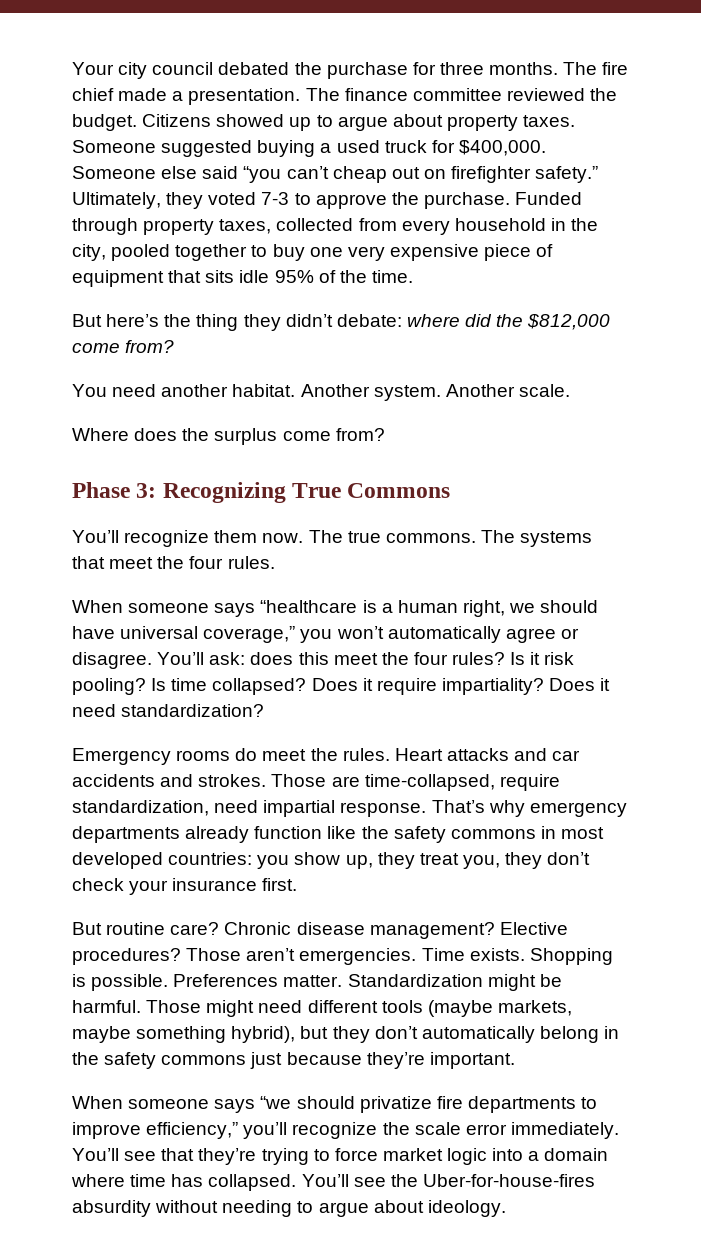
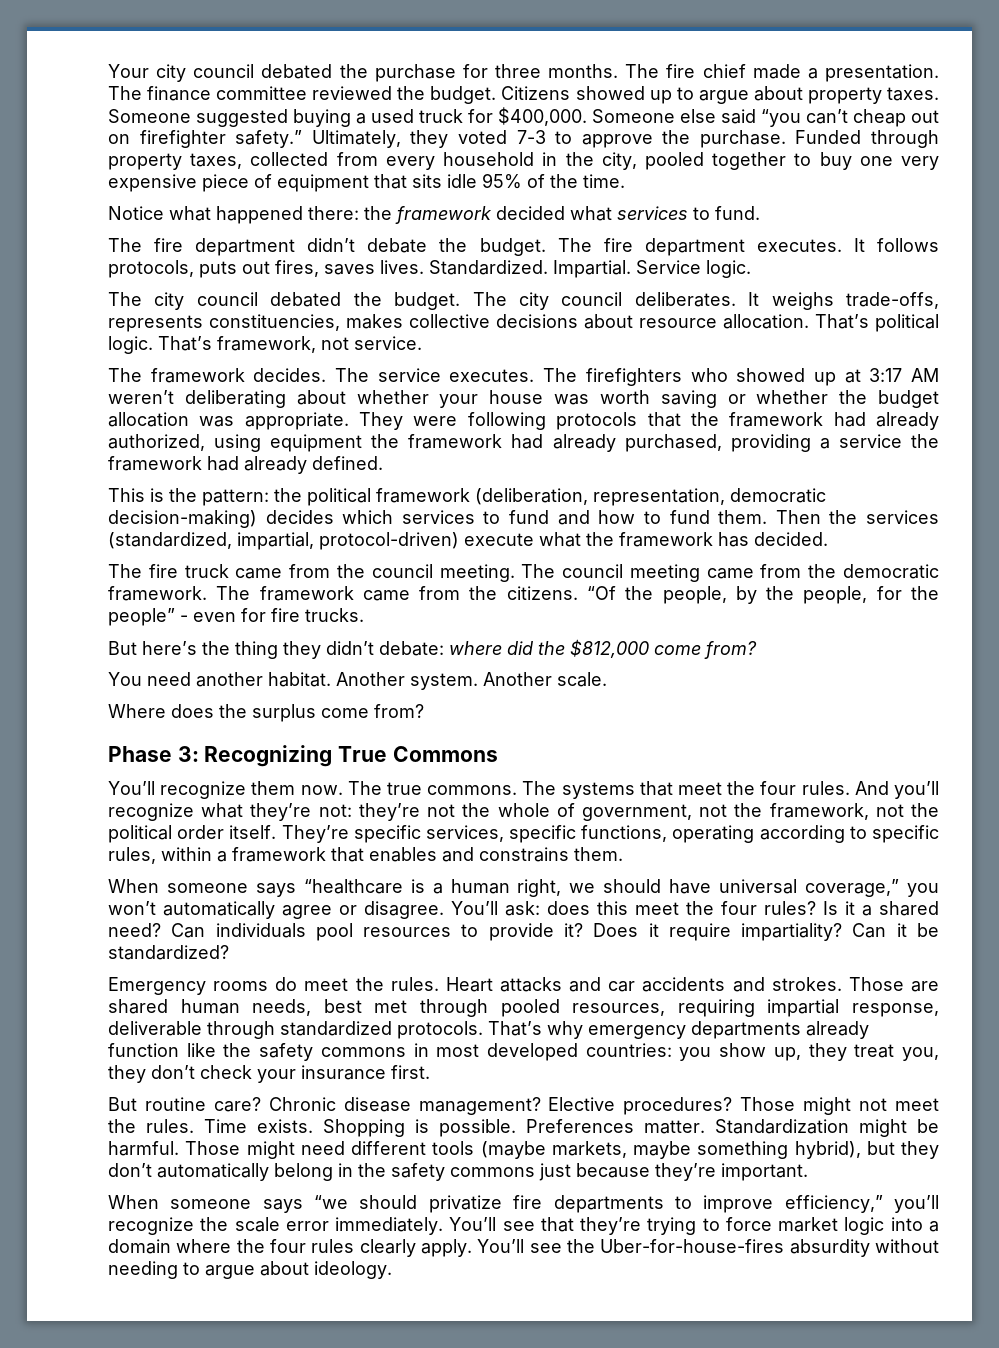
+ Notice what happened there: the framework decided what services to fund.
+ The fire department didn’t debate the budget. The fire department executes. It follows protocols, puts out fires, saves lives. Standardized. Impartial. Service logic.
+ The city council debated the budget. The city council deliberates. It weighs trade-offs, represents constituencies, makes collective decisions about resource allocation. That’s political logic. That’s framework, not service.
+ The framework decides. The service executes. The firefighters who showed up at 3:17 AM weren’t deliberating about whether your house was worth saving or whether the budget allocation was appropriate. They were following protocols that the framework had already authorized, using equipment the framework had already purchased, providing a service the framework had already defined.
+ This is the pattern: the political framework (deliberation, representation, democratic decision-making) decides which services to fund and how to fund them. Then the services (standardized, impartial, protocol-driven) execute what the framework has decided.
+ The fire truck came from the council meeting. The council meeting came from the democratic framework. The framework came from the citizens. “Of the people, by the people, for the people” - even for fire trucks.
+ And you’ll recognize what they’re not: they’re not the whole of government, not the framework, not the political order itself. They’re specific services, specific functions, operating according to specific rules, within a framework that enables and constrains them.
- Is it risk pooling? Is time collapsed? Does it require impartiality? Does it need standardization?
+ Is it a shared need? Can individuals pool resources to provide it? Does it require impartiality? Can it be standardized?
- Those are time-collapsed, require standardization, need impartial response.
+ Those are shared human needs, best met through pooled resources, requiring impartial response, deliverable through standardized protocols.
- Those aren’t emergencies.
+ Those might not meet the rules.
- You’ll see that they’re trying to force market logic into a domain where time has collapsed.
+ You’ll see that they’re trying to force market logic into a domain where the four rules clearly apply.

